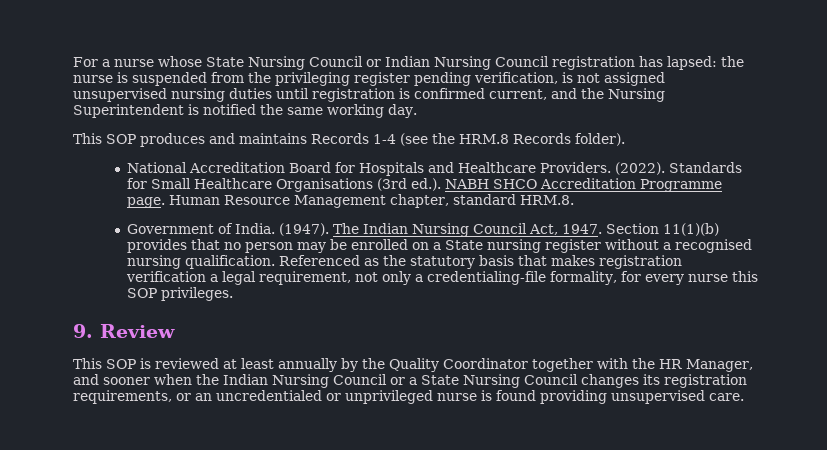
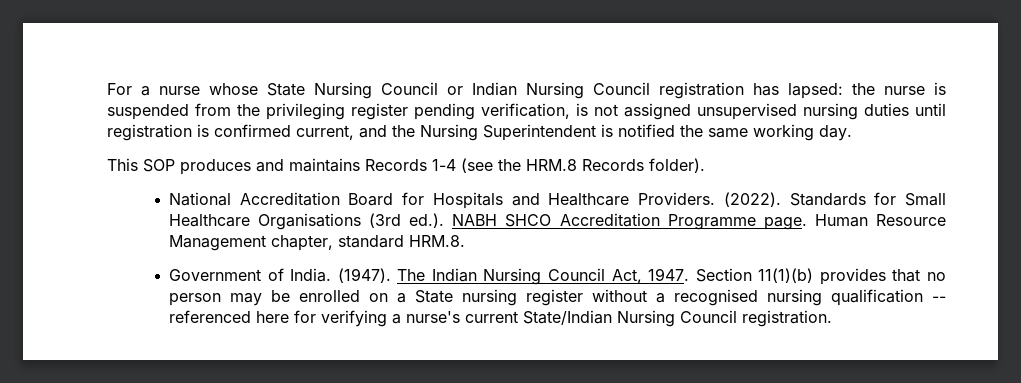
- Section 11(1)(b) provides that no person may be enrolled on a State nursing register without a recognised nursing qualification. Referenced as the statutory basis that makes registration verification a legal requirement, not only a credentialing-file formality, for every nurse this SOP privileges.
- 9. Review
- This SOP is reviewed at least annually by the Quality Coordinator together with the HR Manager, and sooner when the Indian Nursing Council or a State Nursing Council changes its registration requirements, or an uncredentialed or unprivileged nurse is found providing unsupervised care.
+ Section 11(1)(b) provides that no person may be enrolled on a State nursing register without a recognised nursing qualification -- referenced here for verifying a nurse's current State/Indian Nursing Council registration.

